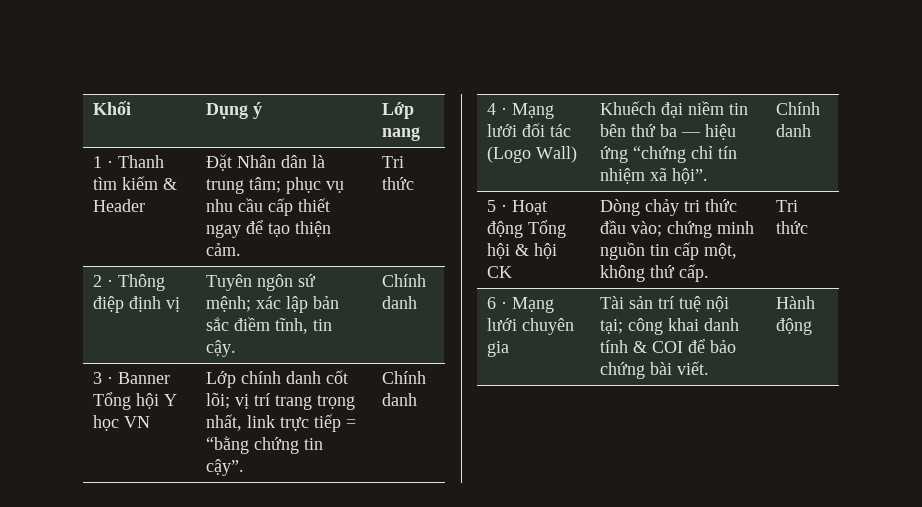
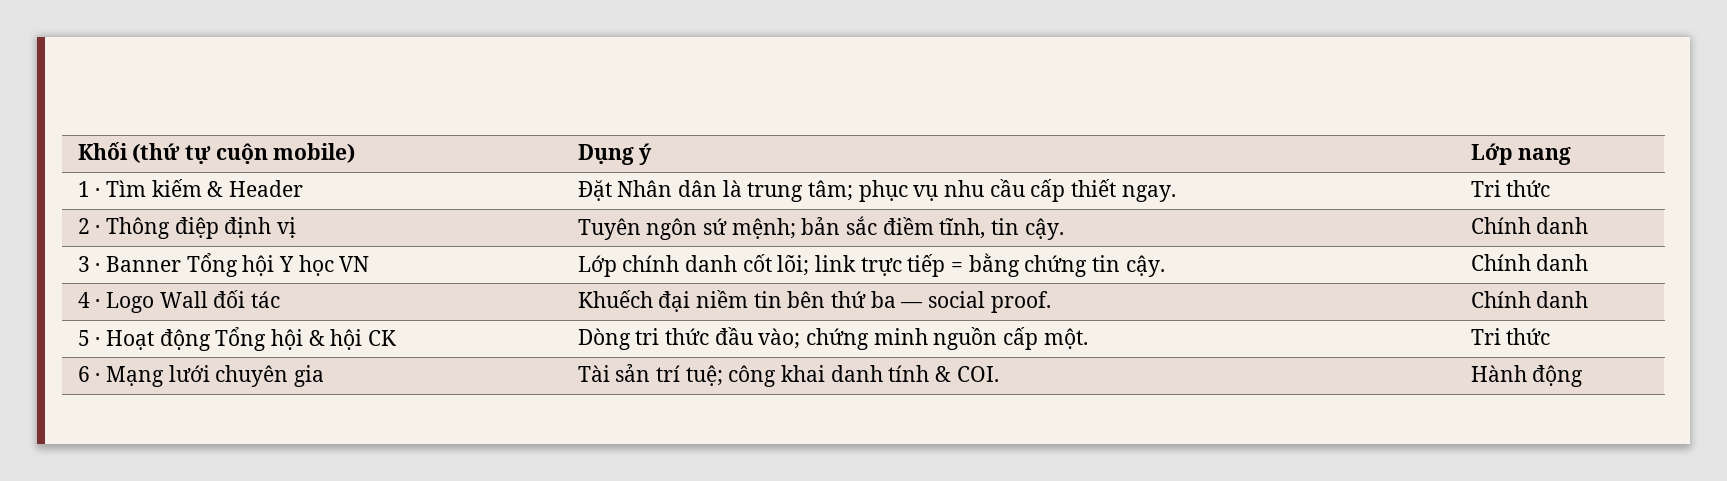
- Khối | Dụng ý | Lớp nang
+ Khối (thứ tự cuộn mobile) | Dụng ý | Lớp nang
- 1 · Thanh tìm kiếm & Header | Đặt Nhân dân là trung tâm; phục vụ nhu cầu cấp thiết ngay để tạo thiện cảm. | Tri thức
+ 1 · Tìm kiếm & Header | Đặt Nhân dân là trung tâm; phục vụ nhu cầu cấp thiết ngay. | Tri thức
- 2 · Thông điệp định vị | Tuyên ngôn sứ mệnh; xác lập bản sắc điềm tĩnh, tin cậy. | Chính danh
+ 2 · Thông điệp định vị | Tuyên ngôn sứ mệnh; bản sắc điềm tĩnh, tin cậy. | Chính danh
- 3 · Banner Tổng hội Y học VN | Lớp chính danh cốt lõi; vị trí trang trọng nhất, link trực tiếp = “bằng chứng tin cậy”. | Chính danh
+ 3 · Banner Tổng hội Y học VN | Lớp chính danh cốt lõi; link trực tiếp = bằng chứng tin cậy. | Chính danh
- 4 · Mạng lưới đối tác (Logo Wall) | Khuếch đại niềm tin bên thứ ba — hiệu ứng “chứng chỉ tín nhiệm xã hội”. | Chính danh
+ 4 · Logo Wall đối tác | Khuếch đại niềm tin bên thứ ba — social proof. | Chính danh
- 5 · Hoạt động Tổng hội & hội CK | Dòng chảy tri thức đầu vào; chứng minh nguồn tin cấp một, không thứ cấp. | Tri thức
+ 5 · Hoạt động Tổng hội & hội CK | Dòng tri thức đầu vào; chứng minh nguồn cấp một. | Tri thức
- 6 · Mạng lưới chuyên gia | Tài sản trí tuệ nội tại; công khai danh tính & COI để bảo chứng bài viết. | Hành động
+ 6 · Mạng lưới chuyên gia | Tài sản trí tuệ; công khai danh tính & COI. | Hành động

